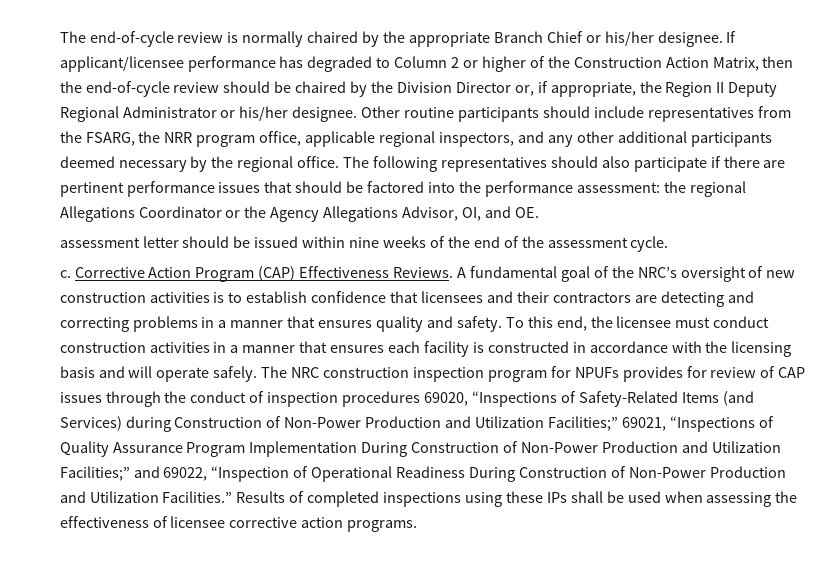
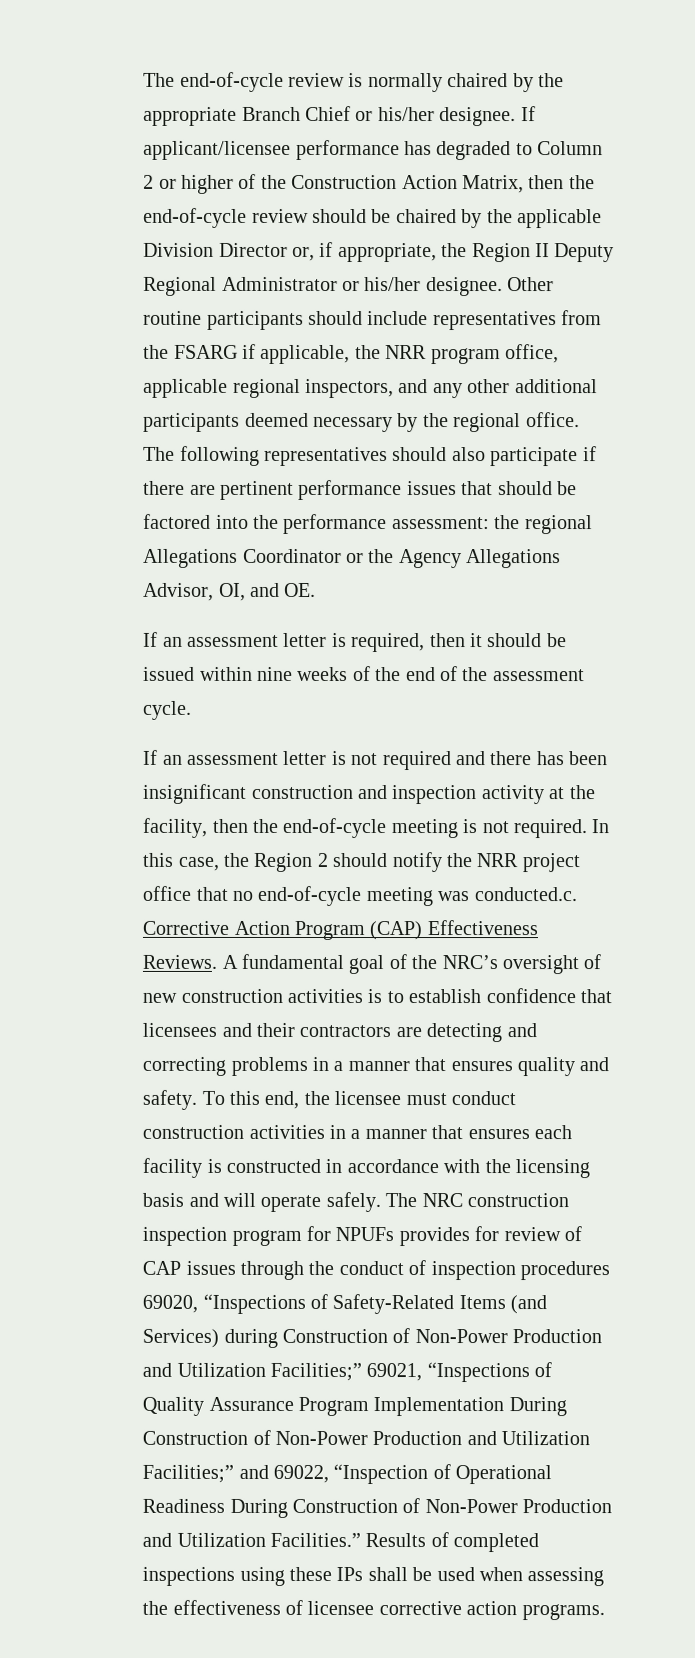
- If applicant/licensee performance has degraded to Column 2 or higher of the Construction Action Matrix, then the end-of-cycle review should be chaired by the Division Director or, if appropriate, the Region II Deputy Regional Administrator or his/her designee.
+ If applicant/licensee performance has degraded to Column 2 or higher of the Construction Action Matrix, then the end-of-cycle review should be chaired by the applicable Division Director or, if appropriate, the Region II Deputy Regional Administrator or his/her designee.
- Other routine participants should include representatives from the FSARG, the NRR program office, applicable regional inspectors, and any other additional participants deemed necessary by the regional office.
+ Other routine participants should include representatives from the FSARG if applicable, the NRR program office, applicable regional inspectors, and any other additional participants deemed necessary by the regional office.
- assessment letter should be issued within nine weeks of the end of the assessment cycle.
+ If an assessment letter is required, then it should be issued within nine weeks of the end of the assessment cycle.
- c. Corrective Action Program (CAP) Effectiveness Reviews.
+ If an assessment letter is not required and there has been insignificant construction and inspection activity at the facility, then the end-of-cycle meeting is not required. In this case, the Region 2 should notify the NRR project office that no end-of-cycle meeting was conducted.c. Corrective Action Program (CAP) Effectiveness Reviews.

